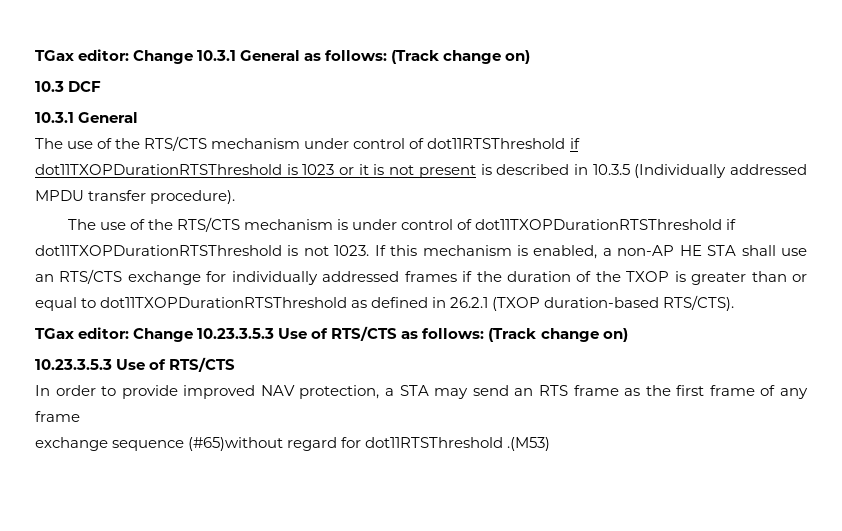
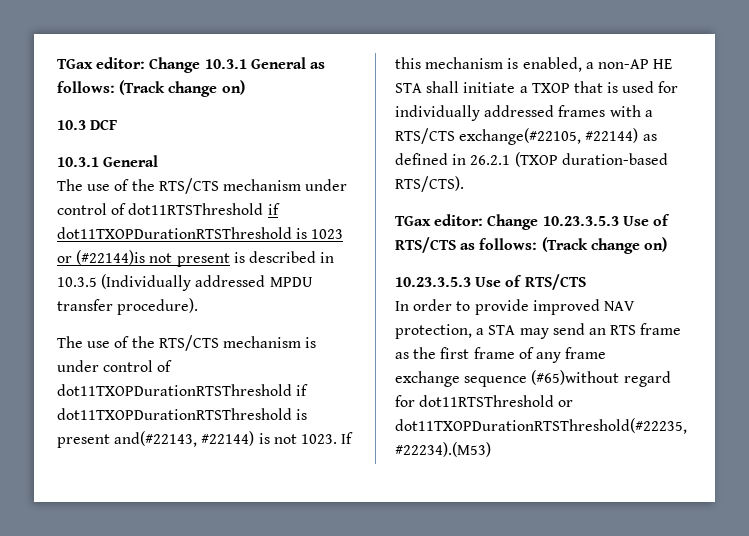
- The use of the RTS/CTS mechanism under control of dot11RTSThreshold if dot11TXOPDurationRTSThreshold is 1023 or it is not present is described in 10.3.5 (Individually addressed MPDU transfer procedure).
+ The use of the RTS/CTS mechanism under control of dot11RTSThreshold if dot11TXOPDurationRTSThreshold is 1023 or (#22144)is not present is described in 10.3.5 (Individually addressed MPDU transfer procedure).
- The use of the RTS/CTS mechanism is under control of dot11TXOPDurationRTSThreshold if dot11TXOPDurationRTSThreshold is not 1023.
+ The use of the RTS/CTS mechanism is under control of dot11TXOPDurationRTSThreshold if dot11TXOPDurationRTSThreshold is present and(#22143, #22144) is not 1023.
- If this mechanism is enabled, a non-AP HE STA shall use an RTS/CTS exchange for individually addressed frames if the duration of the TXOP is greater than or equal to dot11TXOPDurationRTSThreshold as defined in 26.2.1 (TXOP duration-based RTS/CTS).
+ If this mechanism is enabled, a non-AP HE STA shall initiate a TXOP that is used for individually addressed frames with a RTS/CTS exchange(#22105, #22144) as defined in 26.2.1 (TXOP duration-based RTS/CTS).
- exchange sequence (#65)without regard for dot11RTSThreshold .(M53)
+ exchange sequence (#65)without regard for dot11RTSThreshold or dot11TXOPDurationRTSThreshold(#22235, #22234).(M53)

